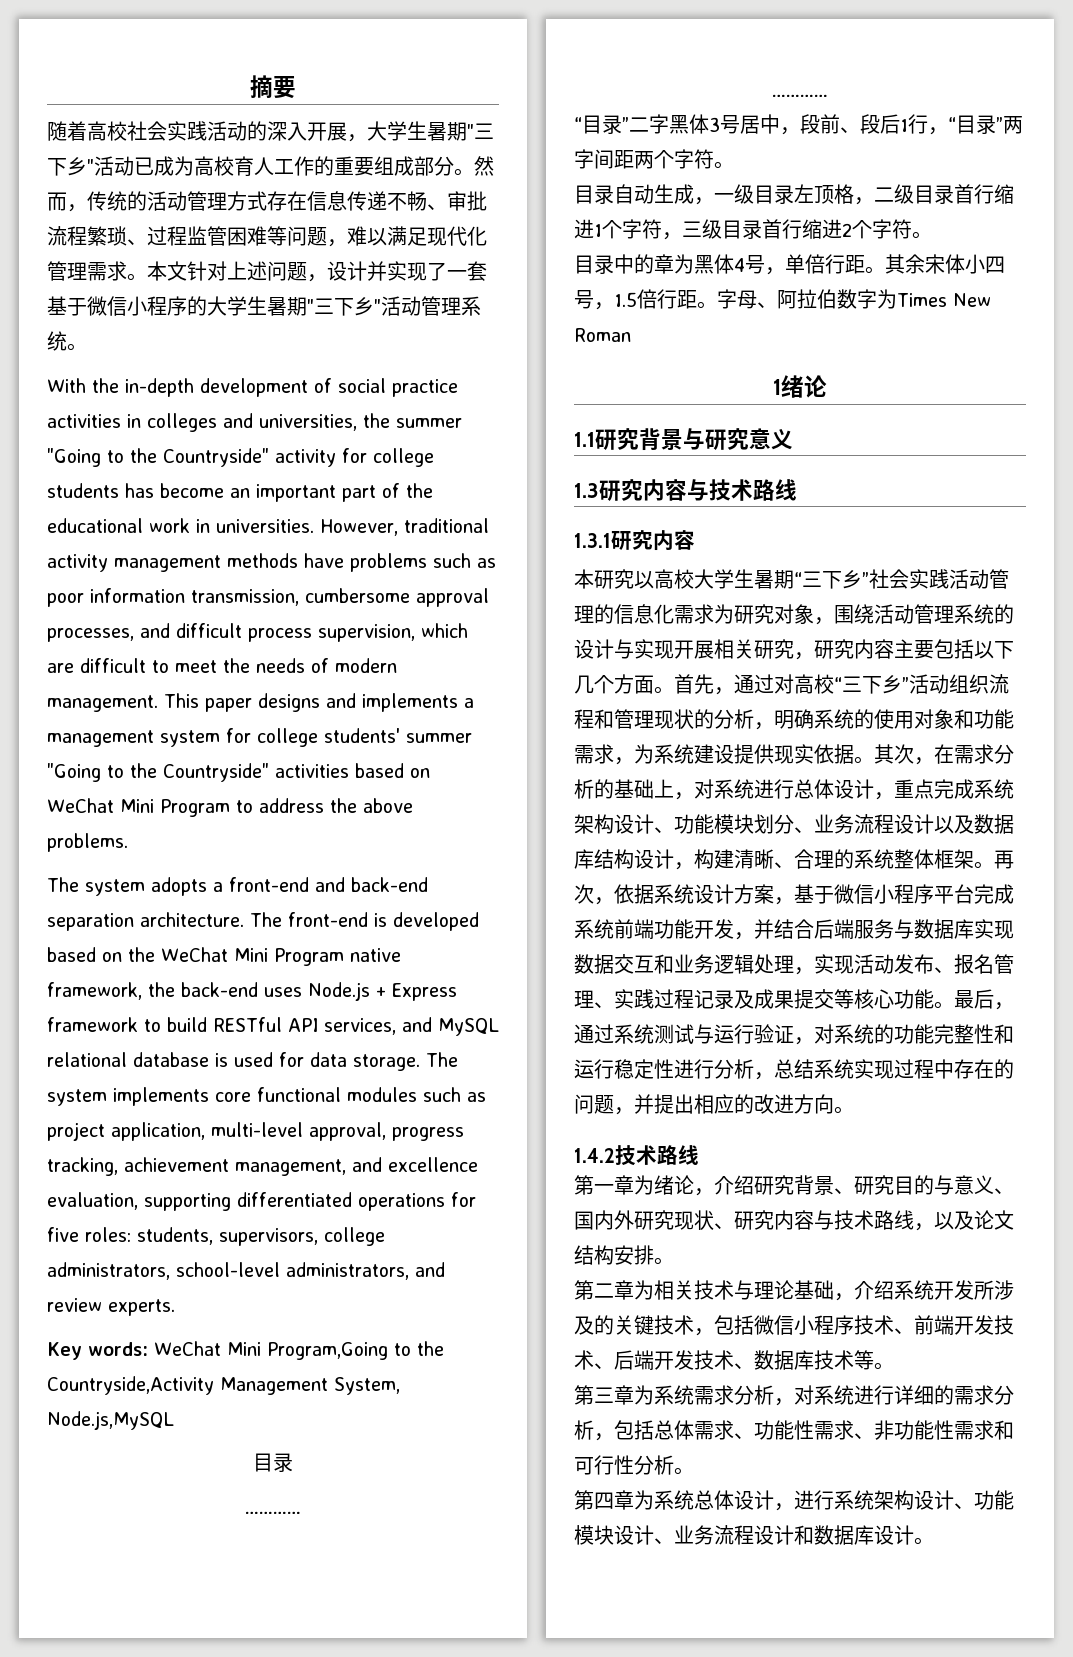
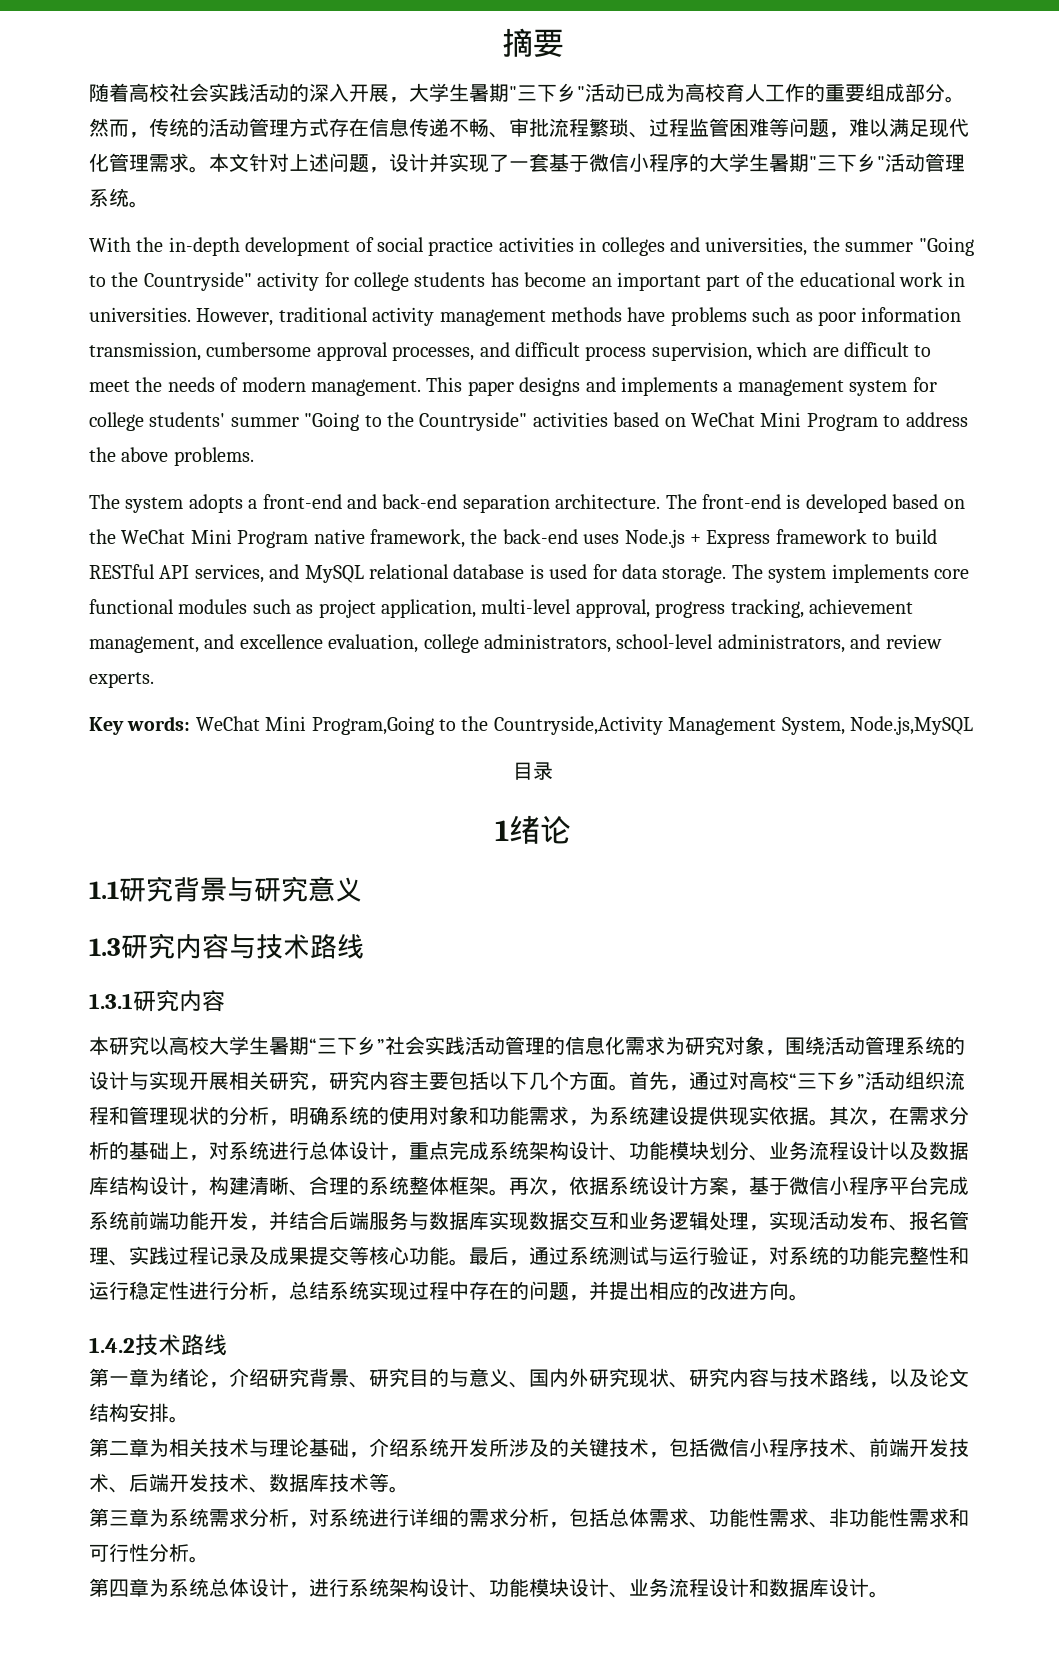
- The system implements core functional modules such as project application, multi-level approval, progress tracking, achievement management, and excellence evaluation, supporting differentiated operations for five roles: students, supervisors, college administrators, school-level administrators, and review experts.
+ The system implements core functional modules such as project application, multi-level approval, progress tracking, achievement management, and excellence evaluation, college administrators, school-level administrators, and review experts.
  Key words: WeChat Mini Program,Going to the Countryside,Activity Management System, Node.js,MySQL
  目录
- …………
- …………
- “目录”二字黑体3号居中，段前、段后1行，“目录”两字间距两个字符。
- 目录自动生成，一级目录左顶格，二级目录首行缩进1个字符，三级目录首行缩进2个字符。
- 目录中的章为黑体4号，单倍行距。其余宋体小四号，1.5倍行距。字母、阿拉伯数字为Times New Roman

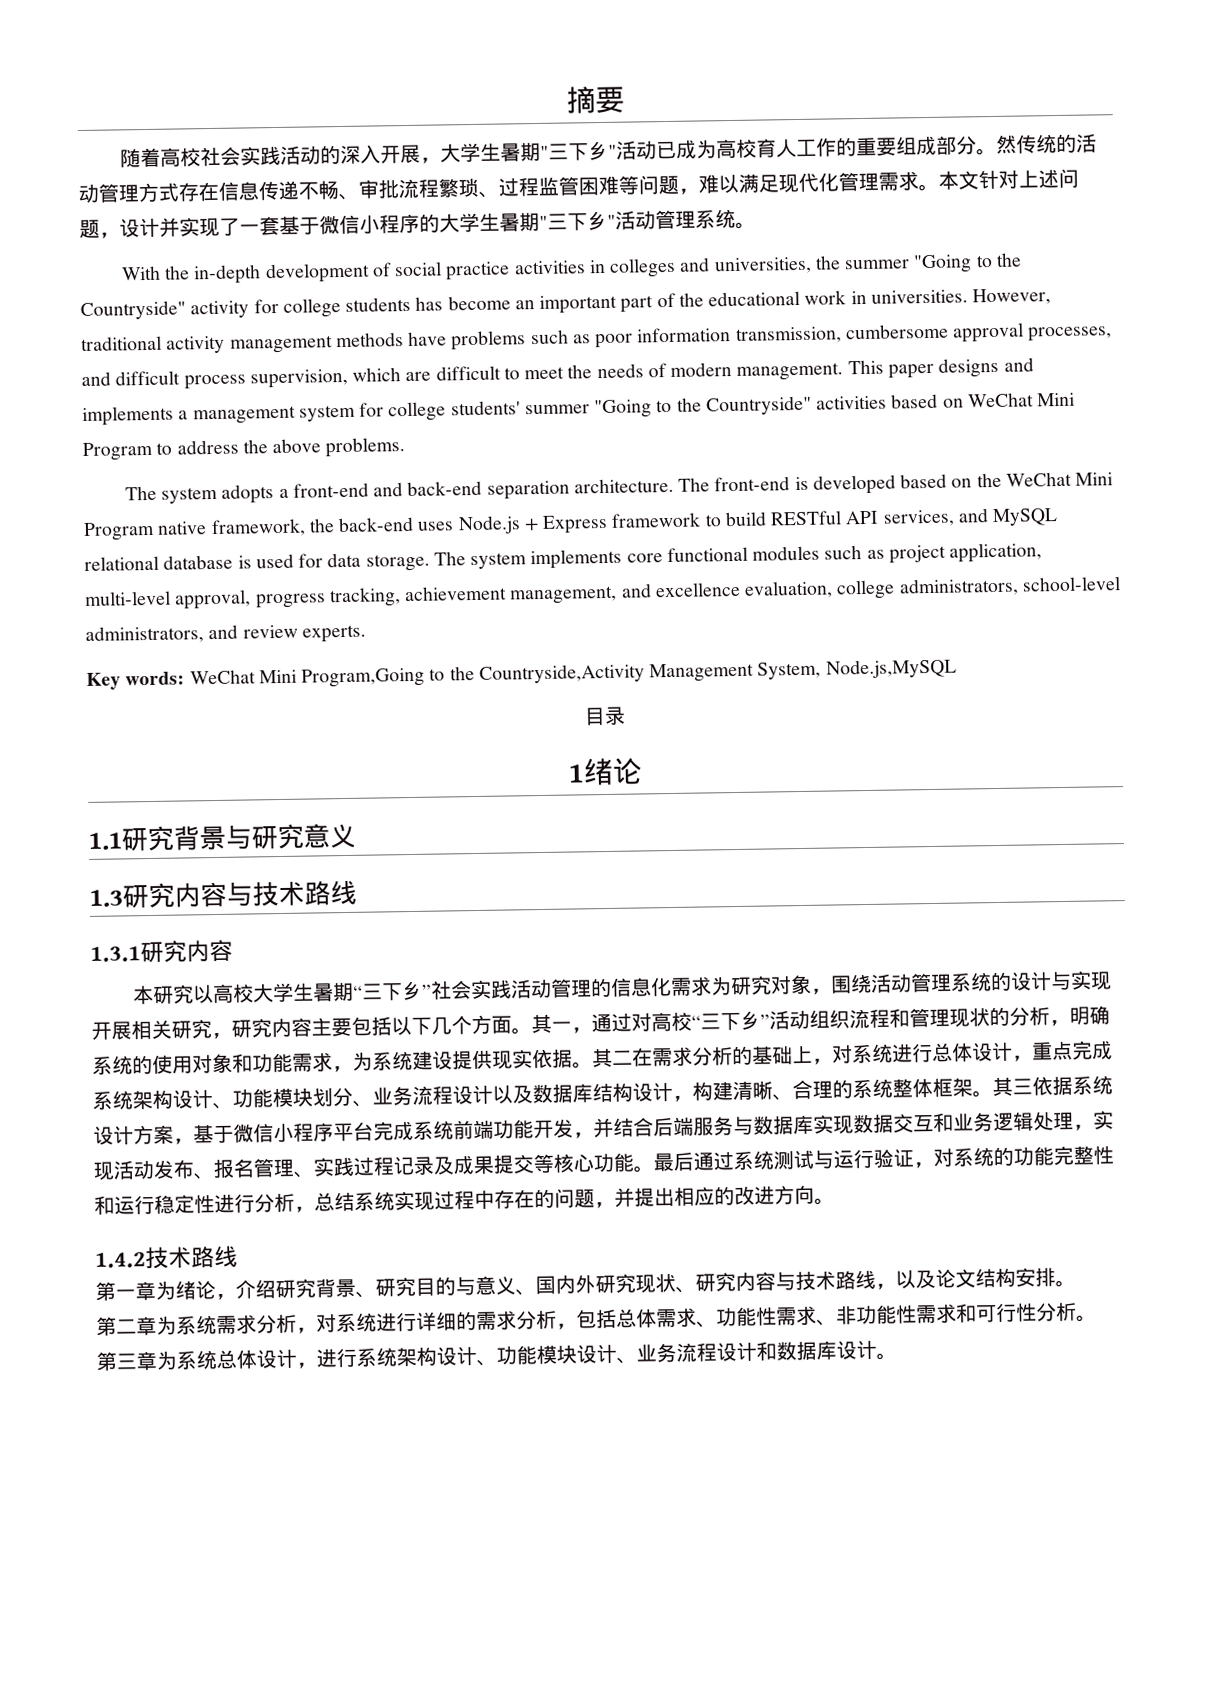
- 然而，传统的活动管理方式存在信息传递不畅、审批流程繁琐、过程监管困难等问题，难以满足现代化管理需求。
+ 然传统的活动管理方式存在信息传递不畅、审批流程繁琐、过程监管困难等问题，难以满足现代化管理需求。
- 首先，通过对高校“三下乡”活动组织流程和管理现状的分析，明确系统的使用对象和功能需求，为系统建设提供现实依据。
+ 其一，通过对高校“三下乡”活动组织流程和管理现状的分析，明确系统的使用对象和功能需求，为系统建设提供现实依据。
- 其次，在需求分析的基础上，对系统进行总体设计，重点完成系统架构设计、功能模块划分、业务流程设计以及数据库结构设计，构建清晰、合理的系统整体框架。
+ 其二在需求分析的基础上，对系统进行总体设计，重点完成系统架构设计、功能模块划分、业务流程设计以及数据库结构设计，构建清晰、合理的系统整体框架。
- 再次，依据系统设计方案，基于微信小程序平台完成系统前端功能开发，并结合后端服务与数据库实现数据交互和业务逻辑处理，实现活动发布、报名管理、实践过程记录及成果提交等核心功能。
+ 其三依据系统设计方案，基于微信小程序平台完成系统前端功能开发，并结合后端服务与数据库实现数据交互和业务逻辑处理，实现活动发布、报名管理、实践过程记录及成果提交等核心功能。
- 最后，通过系统测试与运行验证，对系统的功能完整性和运行稳定性进行分析，总结系统实现过程中存在的问题，并提出相应的改进方向。
+ 最后通过系统测试与运行验证，对系统的功能完整性和运行稳定性进行分析，总结系统实现过程中存在的问题，并提出相应的改进方向。
- 第二章为相关技术与理论基础，介绍系统开发所涉及的关键技术，包括微信小程序技术、前端开发技术、后端开发技术、数据库技术等。
- 第三章为系统需求分析，对系统进行详细的需求分析，包括总体需求、功能性需求、非功能性需求和可行性分析。
+ 第二章为系统需求分析，对系统进行详细的需求分析，包括总体需求、功能性需求、非功能性需求和可行性分析。
- 第四章为系统总体设计，进行系统架构设计、功能模块设计、业务流程设计和数据库设计。
+ 第三章为系统总体设计，进行系统架构设计、功能模块设计、业务流程设计和数据库设计。

